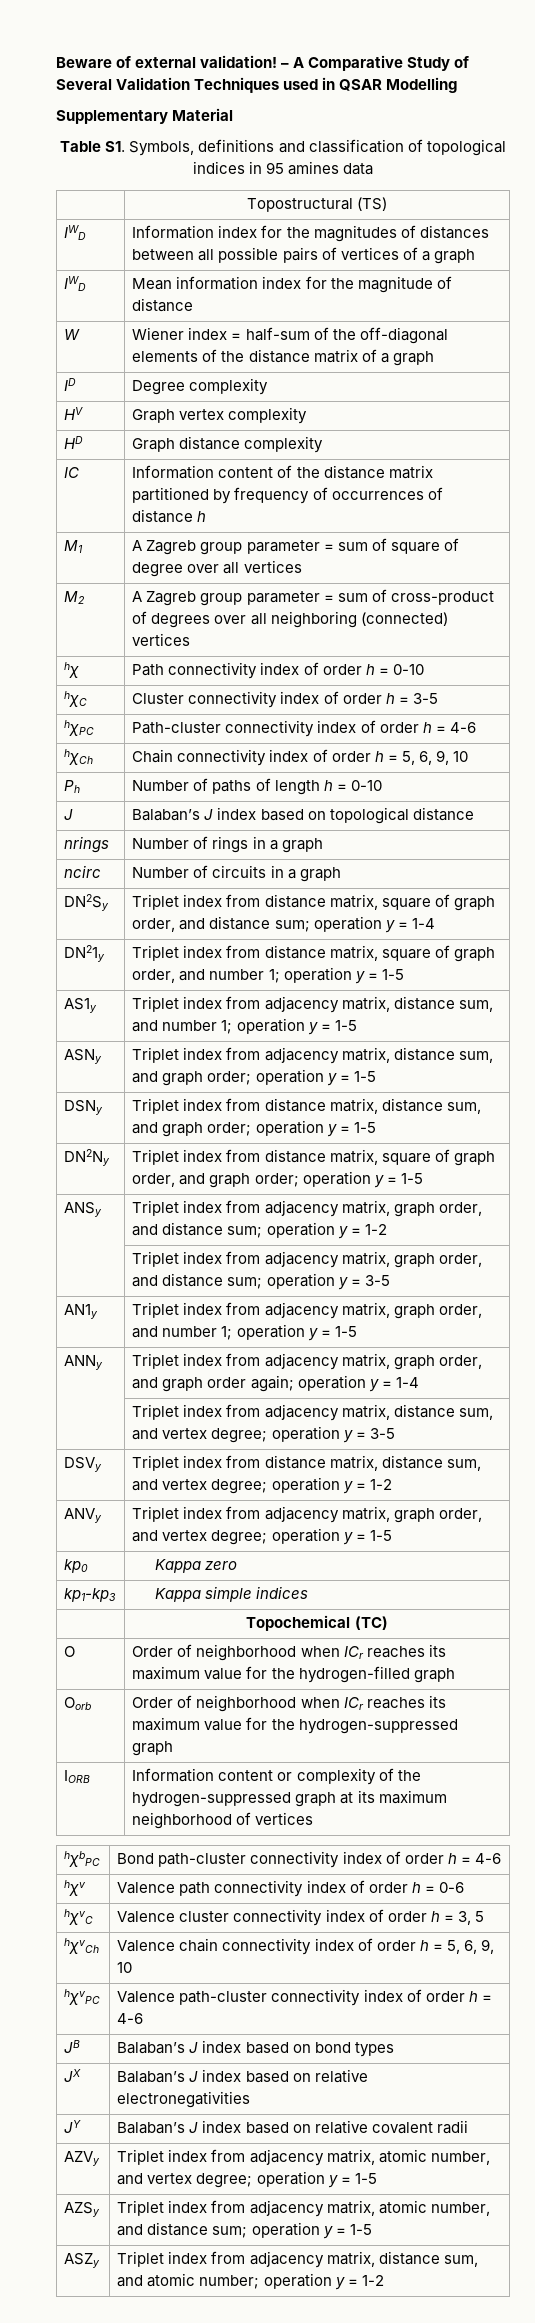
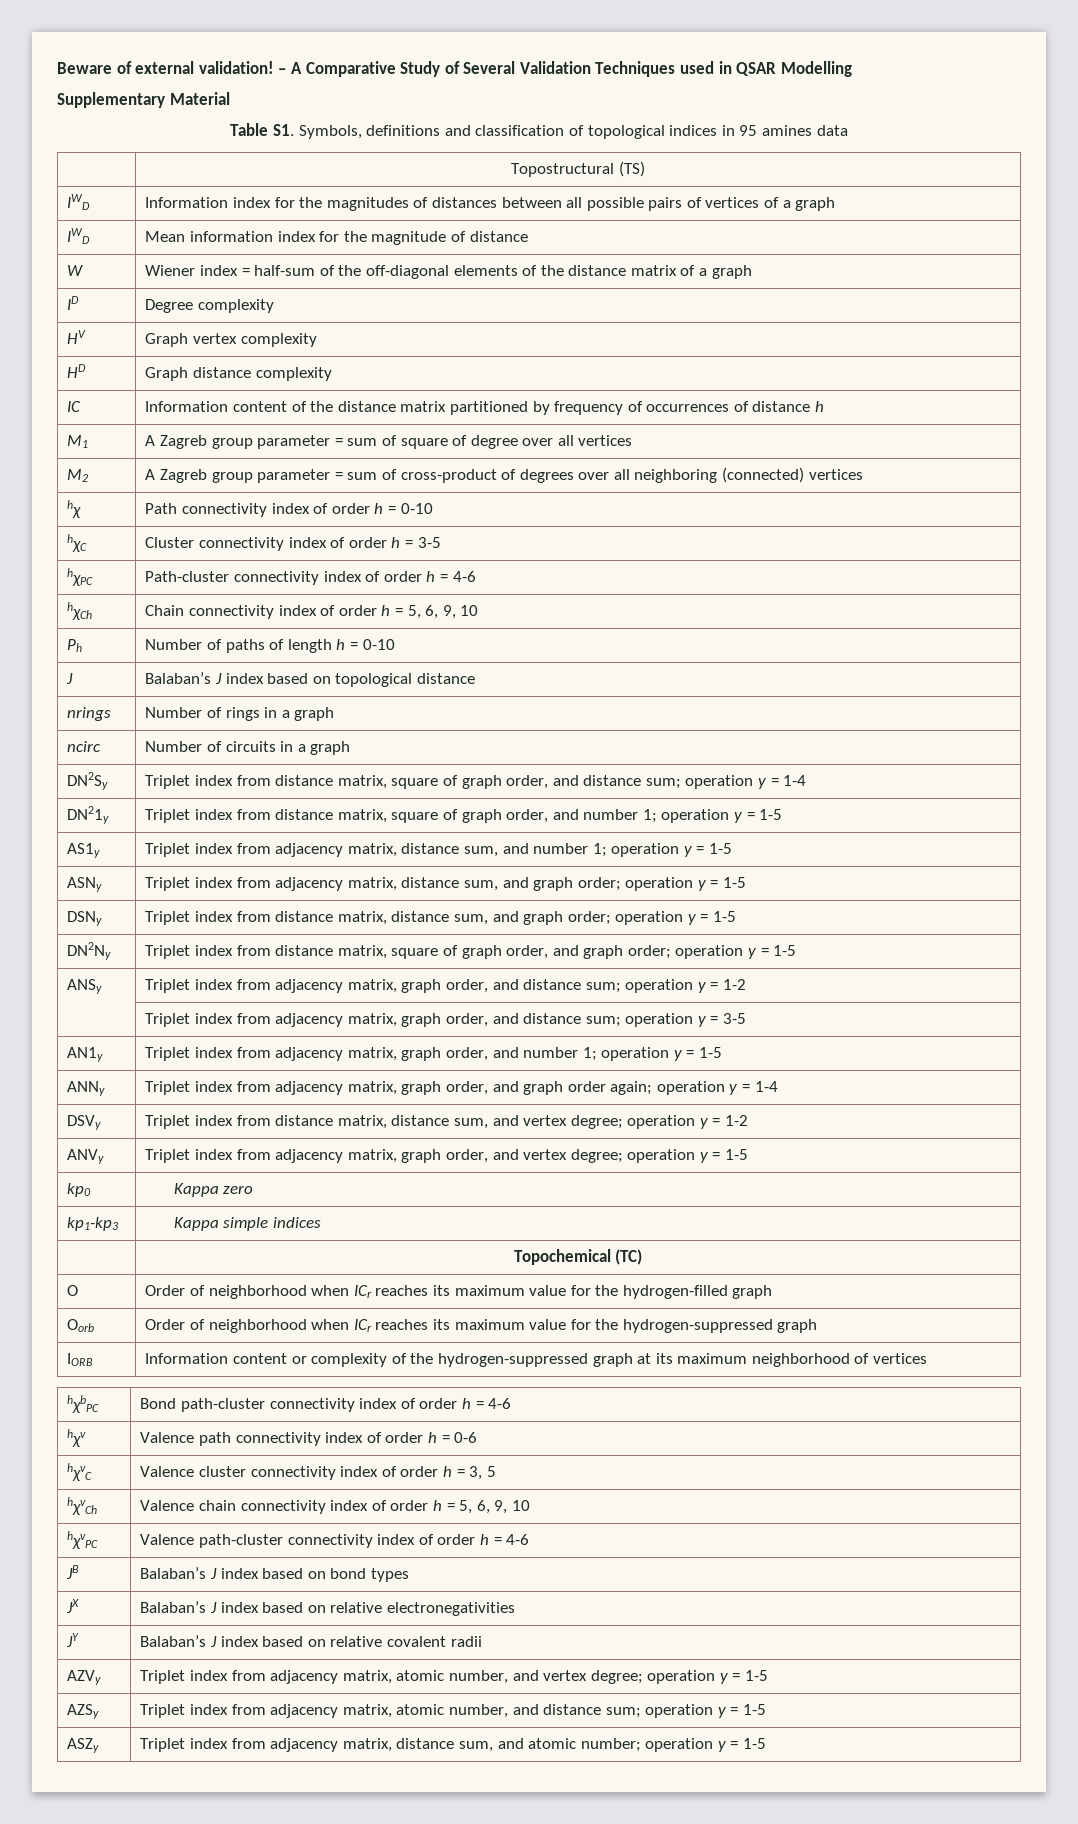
- | Triplet index from adjacency matrix, distance sum, and vertex degree; operation y = 3-5
- ASZy | Triplet index from adjacency matrix, distance sum, and atomic number; operation y = 1-2
+ ASZy | Triplet index from adjacency matrix, distance sum, and atomic number; operation y = 1-5

